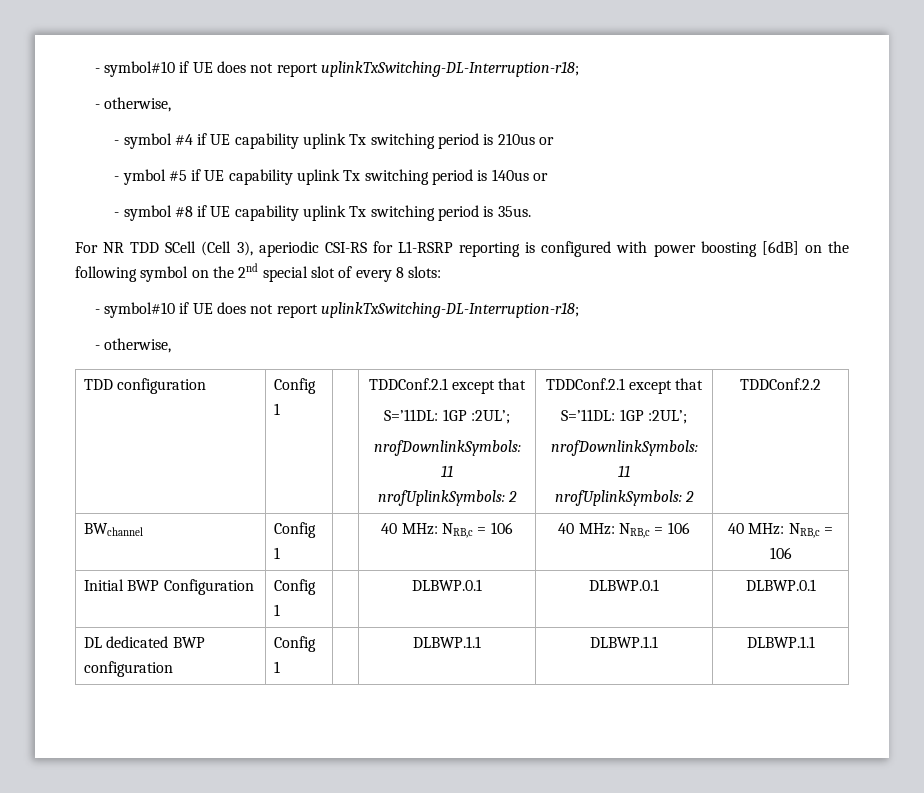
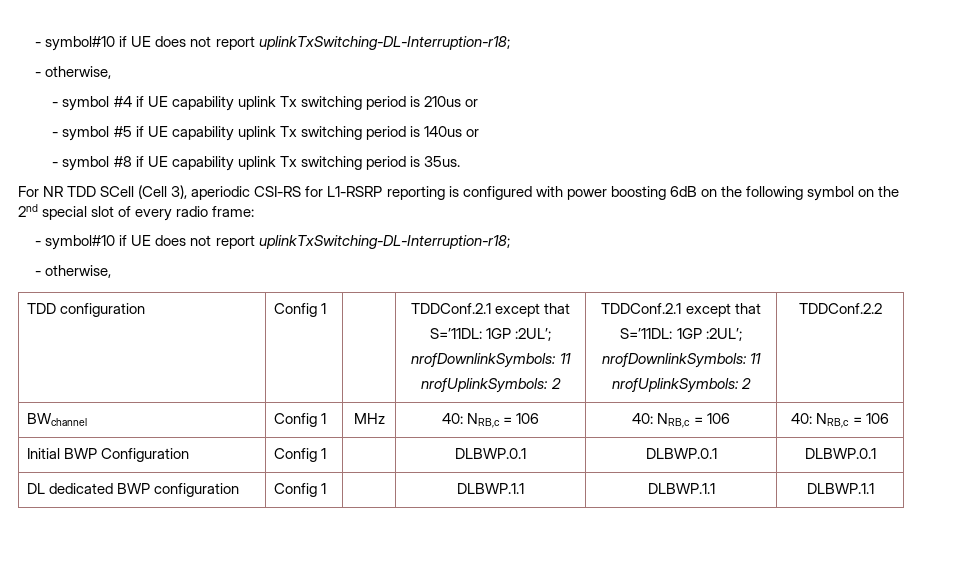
- - ymbol #5 if UE capability uplink Tx switching period is 140us or
+ - symbol #5 if UE capability uplink Tx switching period is 140us or
- For NR TDD SCell (Cell 3), aperiodic CSI-RS for L1-RSRP reporting is configured with power boosting [6dB] on the following symbol on the 2nd special slot of every 8 slots:
+ For NR TDD SCell (Cell 3), aperiodic CSI-RS for L1-RSRP reporting is configured with power boosting 6dB on the following symbol on the 2nd special slot of every radio frame:
- BWchannel | Config 1 | | 40 MHz: NRB,c = 106 | 40 MHz: NRB,c = 106 | 40 MHz: NRB,c = 106
+ BWchannel | Config 1 | MHz | 40: NRB,c = 106 | 40: NRB,c = 106 | 40: NRB,c = 106

